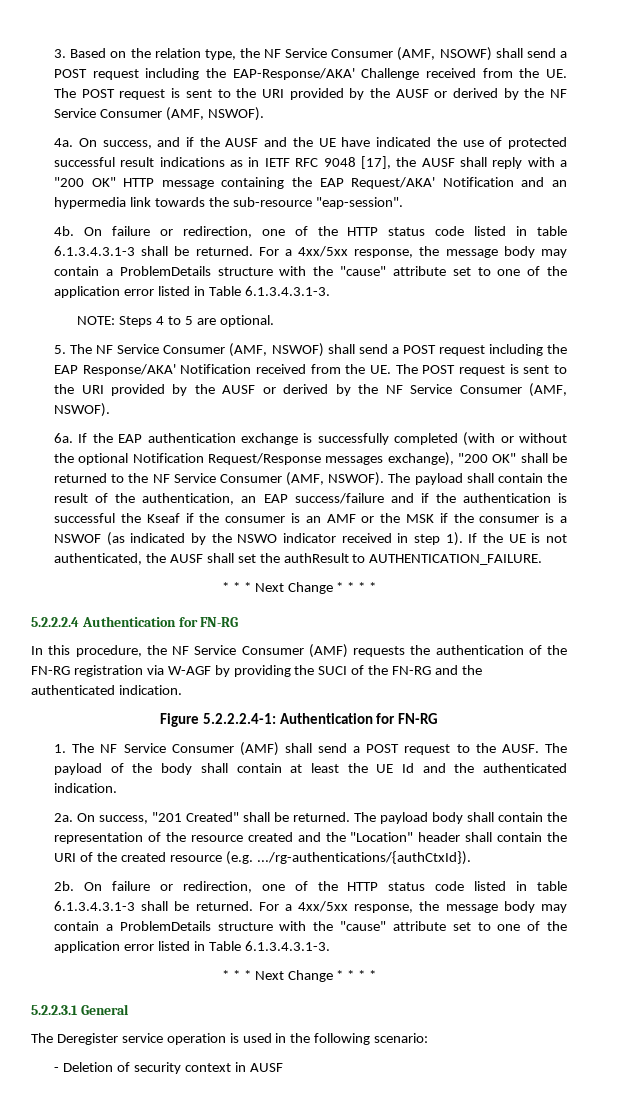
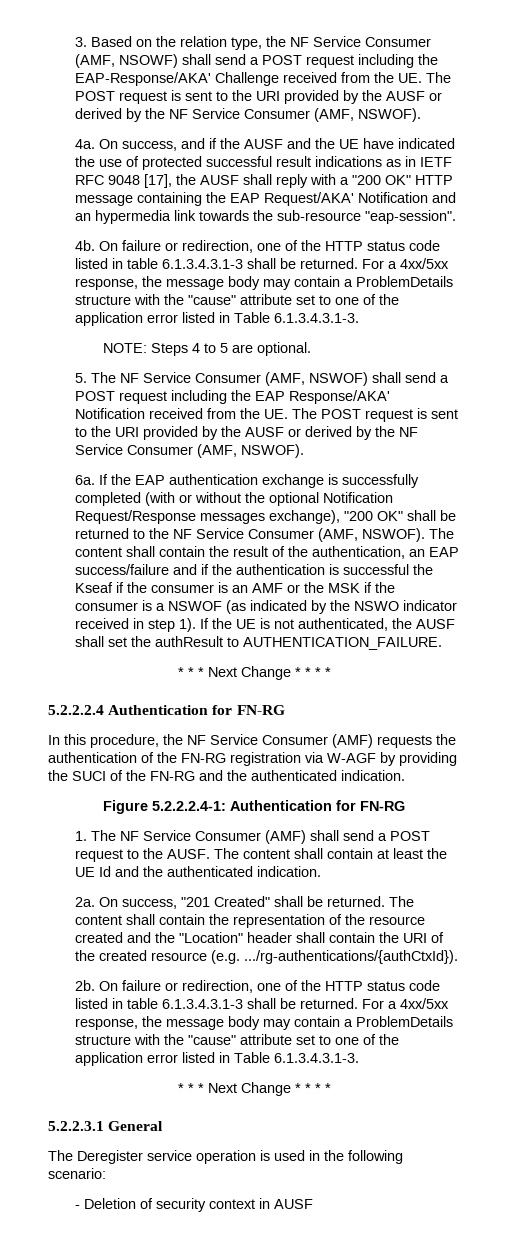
- The payload shall contain the result of the authentication, an EAP success/failure and if the authentication is successful the Kseaf if the consumer is an AMF or the MSK if the consumer is a NSWOF (as indicated by the NSWO indicator received in step 1).
+ The content shall contain the result of the authentication, an EAP success/failure and if the authentication is successful the Kseaf if the consumer is an AMF or the MSK if the consumer is a NSWOF (as indicated by the NSWO indicator received in step 1).
- The payload of the body shall contain at least the UE Id and the authenticated indication.
+ The content shall contain at least the UE Id and the authenticated indication.
- The payload body shall contain the representation of the resource created and the "Location" header shall contain the URI of the created resource (e.g. .../rg-authentications/{authCtxId}).
+ The content shall contain the representation of the resource created and the "Location" header shall contain the URI of the created resource (e.g. .../rg-authentications/{authCtxId}).

